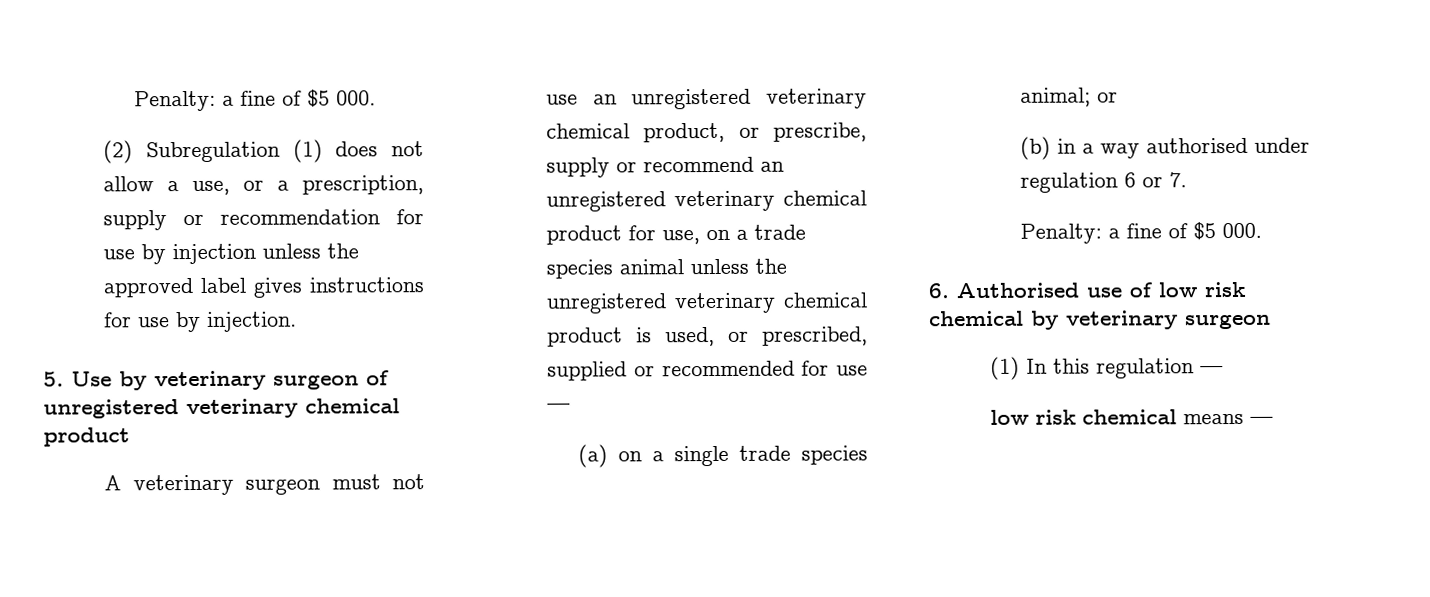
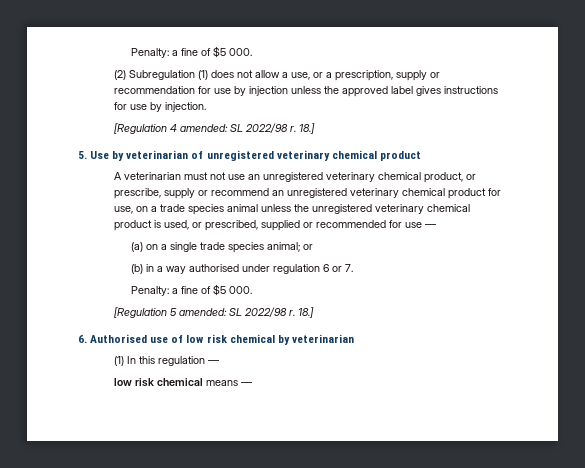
+ [Regulation 4 amended: SL 2022/98 r. 18.]
- 5. Use by veterinary surgeon of unregistered veterinary chemical product
+ 5. Use by veterinarian of unregistered veterinary chemical product
- A veterinary surgeon must not use an unregistered veterinary chemical product, or prescribe, supply or recommend an unregistered veterinary chemical product for use, on a trade species animal unless the unregistered veterinary chemical product is used, or prescribed, supplied or recommended for use —
+ A veterinarian must not use an unregistered veterinary chemical product, or prescribe, supply or recommend an unregistered veterinary chemical product for use, on a trade species animal unless the unregistered veterinary chemical product is used, or prescribed, supplied or recommended for use —
+ [Regulation 5 amended: SL 2022/98 r. 18.]
- 6. Authorised use of low risk chemical by veterinary surgeon
+ 6. Authorised use of low risk chemical by veterinarian

